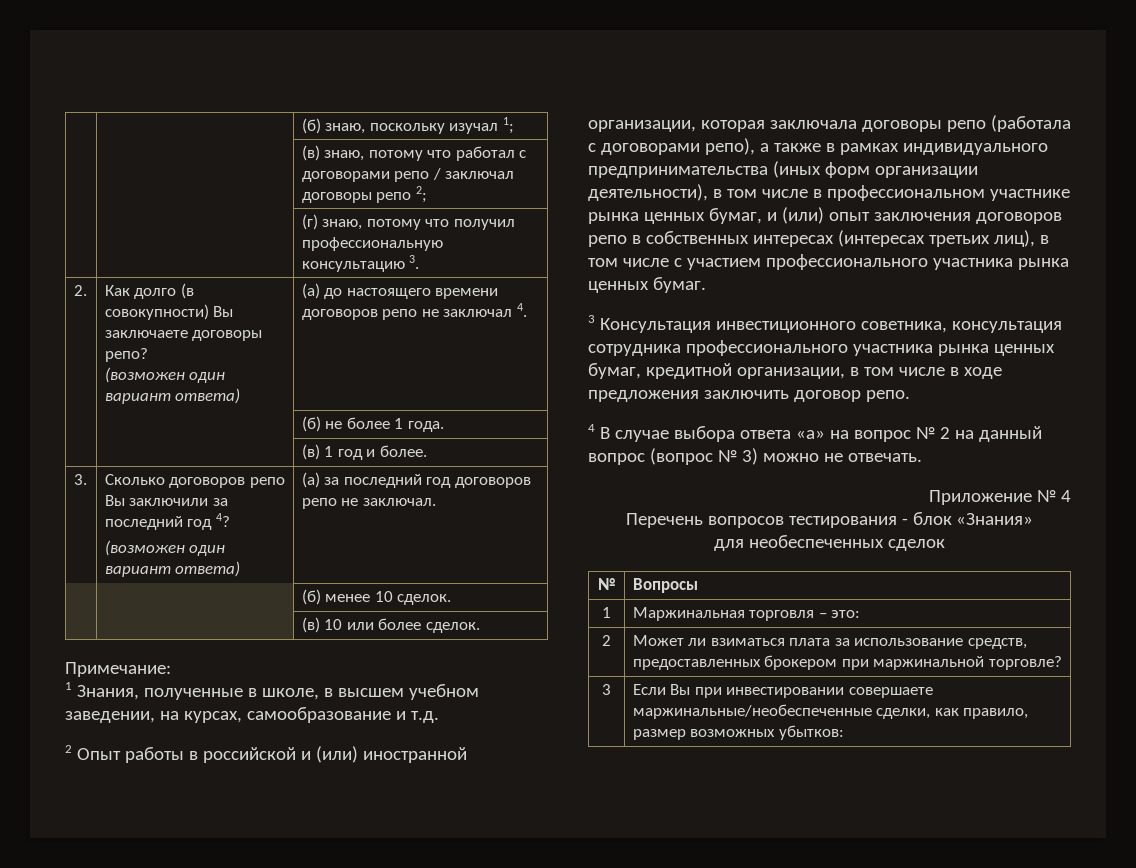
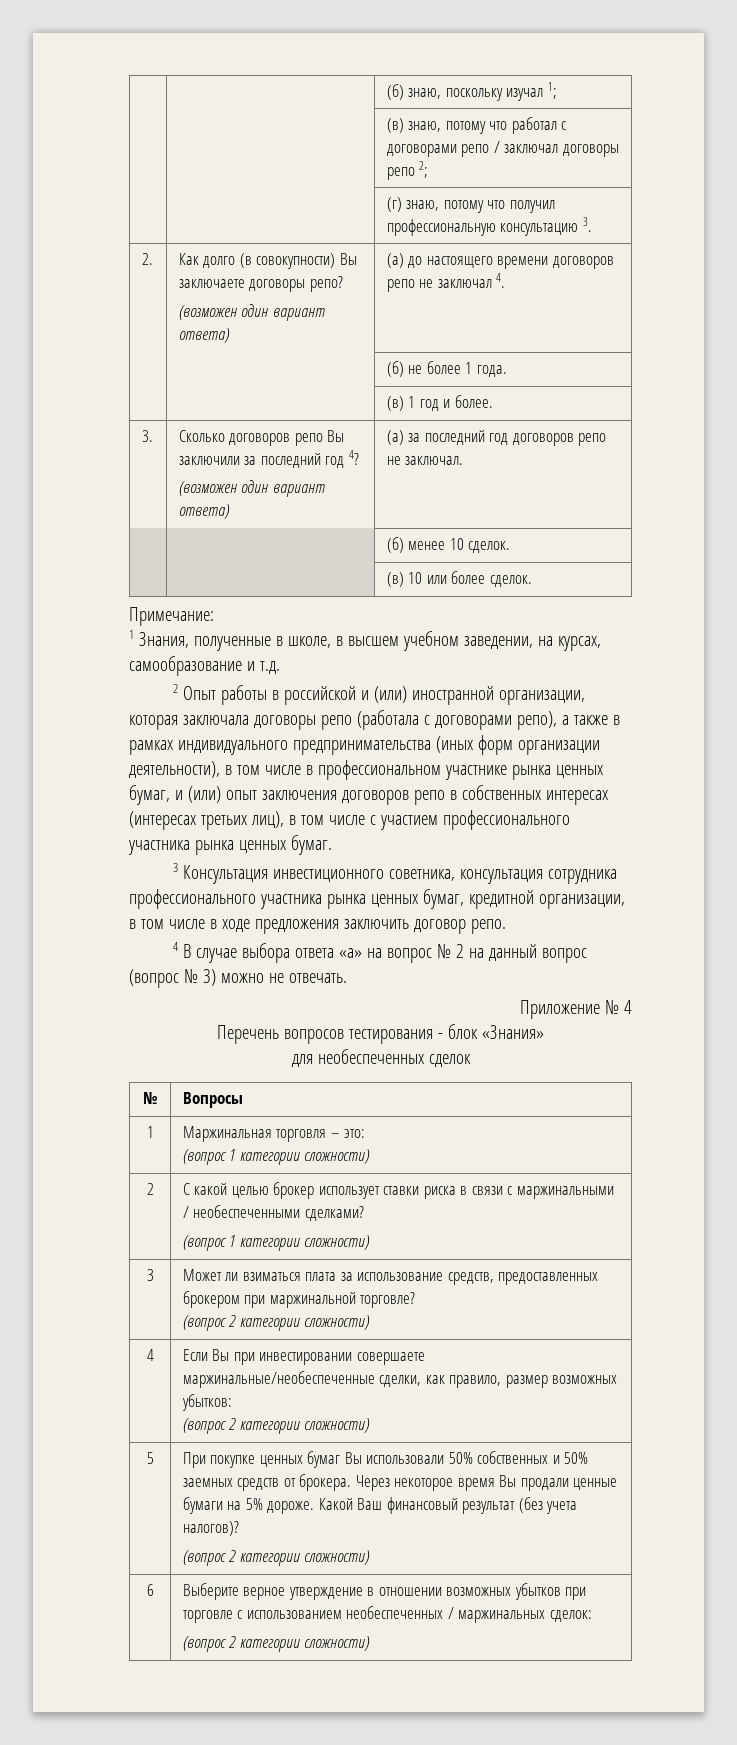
  1 | Маржинальная торговля – это:
- 2 | Может ли взиматься плата за использование средств, предоставленных брокером при маржинальной торговле?
- 3 | Если Вы при инвестировании совершаете маржинальные/необеспеченные сделки, как правило, размер возможных убытков:
+ (вопрос 1 категории сложности)
+ 2 | С какой целью брокер использует ставки риска в связи с маржинальными / необеспеченными сделками?
+ (вопрос 1 категории сложности)
+ 3 | Может ли взиматься плата за использование средств, предоставленных брокером при маржинальной торговле?
+ (вопрос 2 категории сложности)
+ 4 | Если Вы при инвестировании совершаете маржинальные/необеспеченные сделки, как правило, размер возможных убытков:
+ (вопрос 2 категории сложности)
+ 5 | При покупке ценных бумаг Вы использовали 50% собственных и 50% заемных средств от брокера. Через некоторое время Вы продали ценные бумаги на 5% дороже. Какой Ваш финансовый результат (без учета налогов)?
+ (вопрос 2 категории сложности)
+ 6 | Выберите верное утверждение в отношении возможных убытков при торговле с использованием необеспеченных / маржинальных сделок:
+ (вопрос 2 категории сложности)

